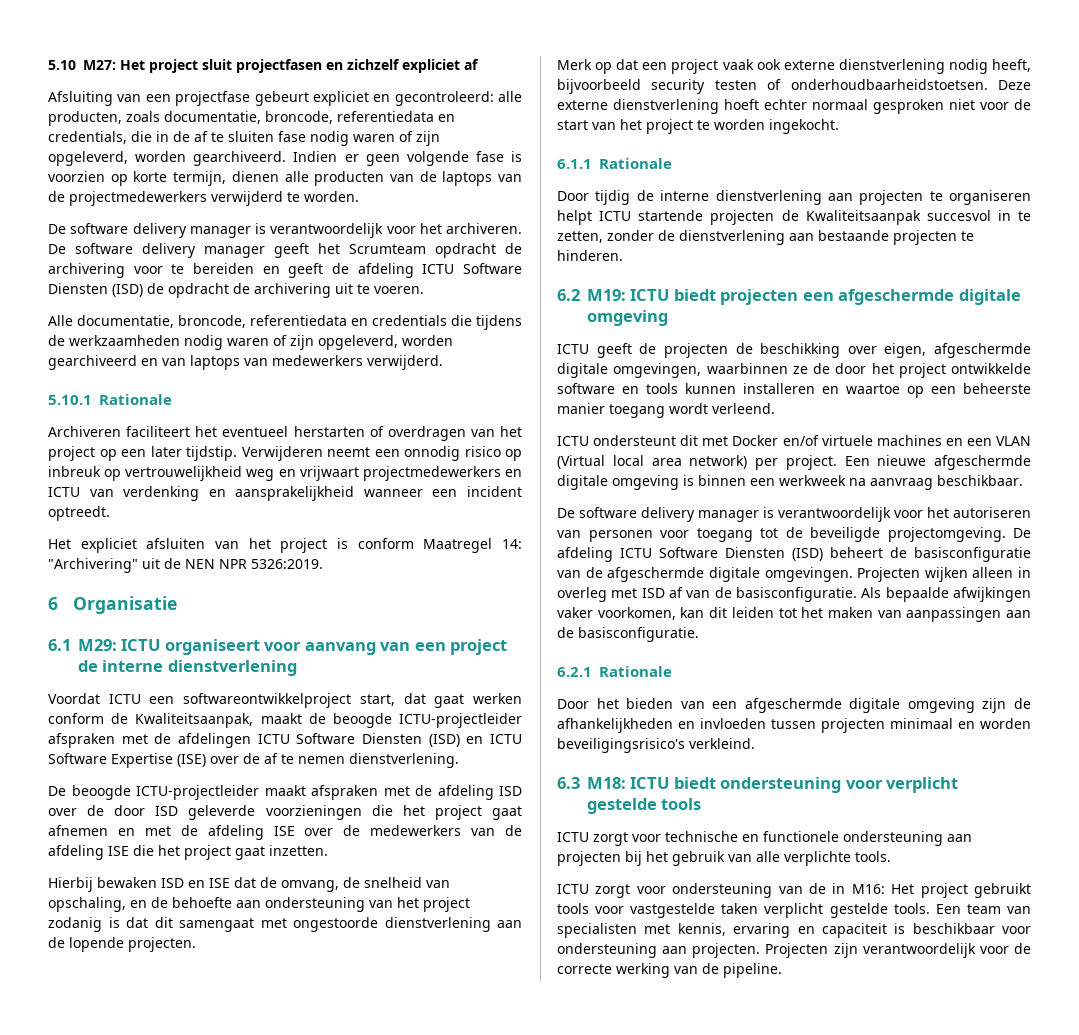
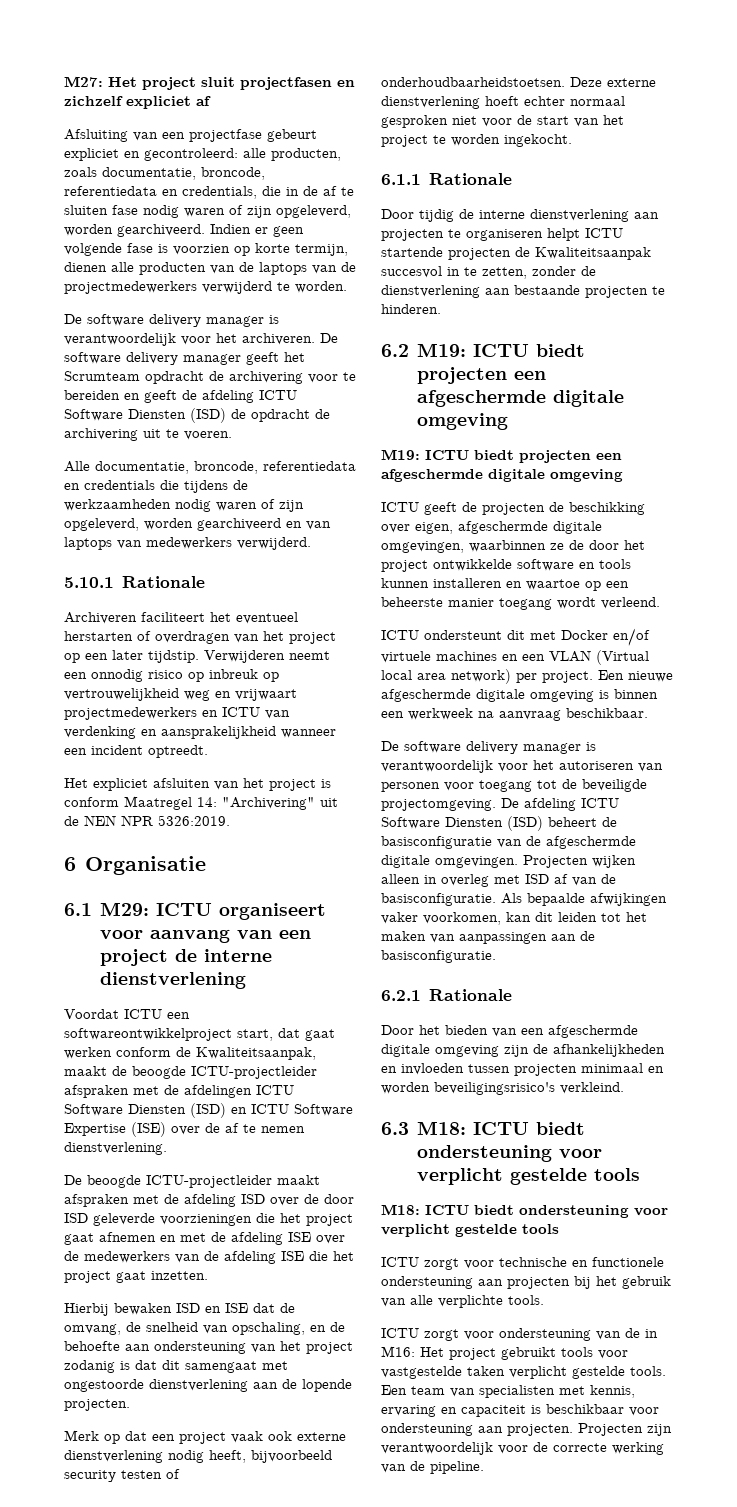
- 5.10 M27: Het project sluit projectfasen en zichzelf expliciet af
+ M27: Het project sluit projectfasen en zichzelf expliciet af
  6.2 M19: ICTU biedt projecten een afgeschermde digitale omgeving
+ M19: ICTU biedt projecten een afgeschermde digitale omgeving
  6.3 M18: ICTU biedt ondersteuning voor verplicht gestelde tools
+ M18: ICTU biedt ondersteuning voor verplicht gestelde tools

